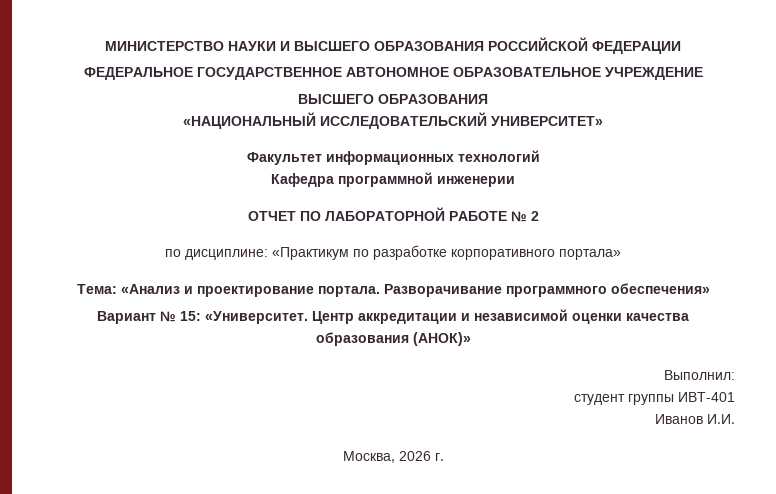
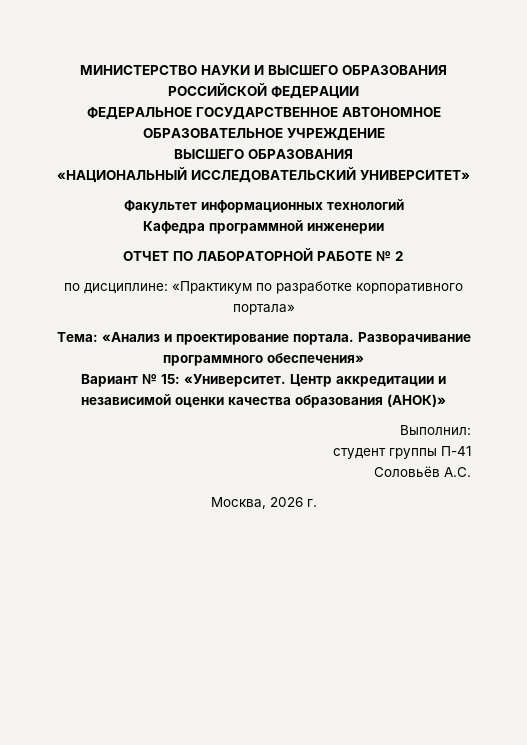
- студент группы ИВТ-401
- Иванов И.И.
+ студент группы П-41
+ Соловьёв А.С.

